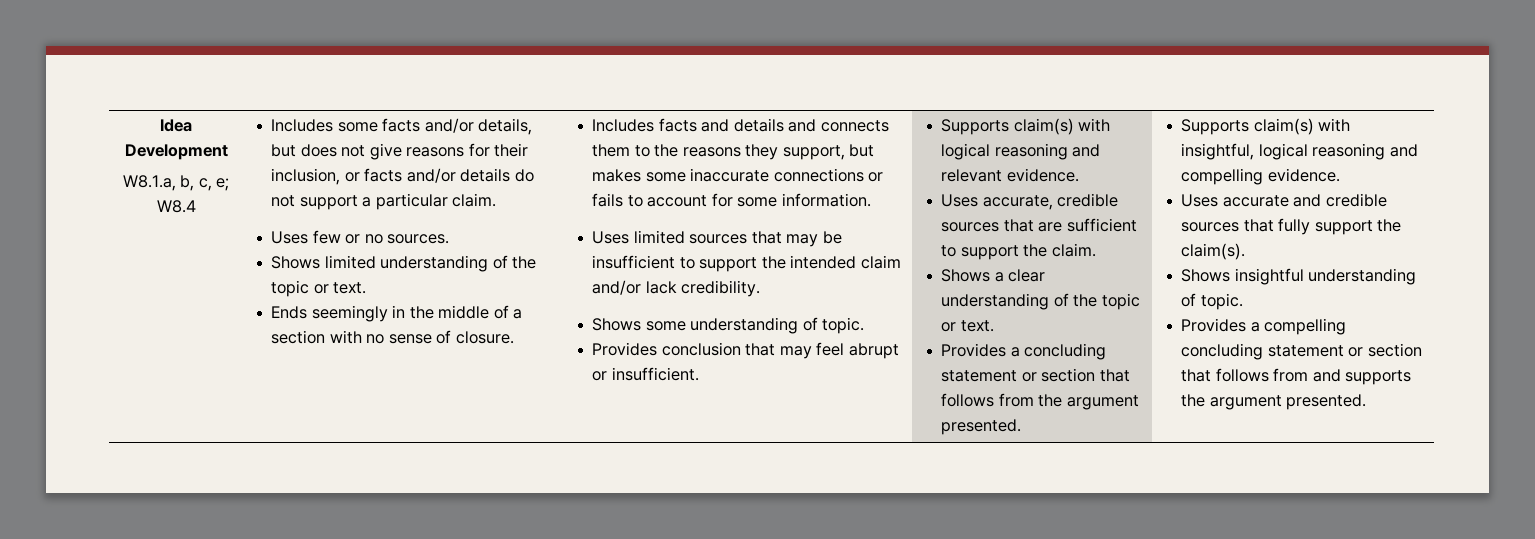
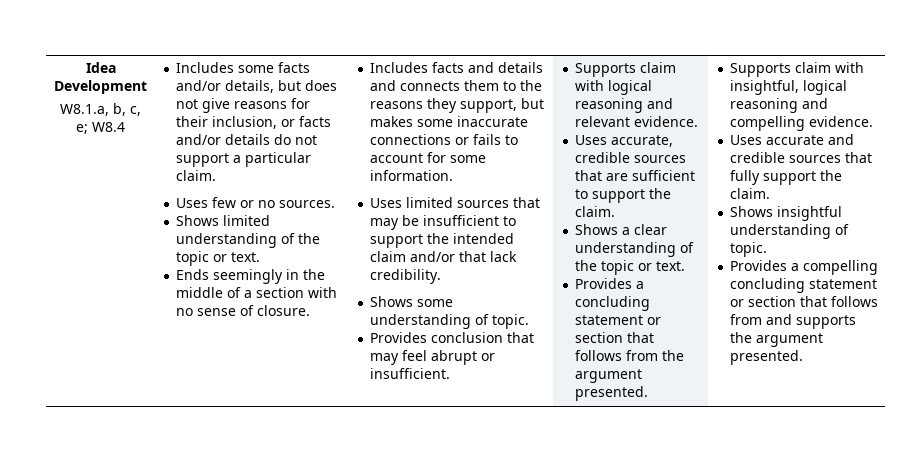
- Uses limited sources that may be insufficient to support the intended claim and/or lack credibility.
+ Uses limited sources that may be insufficient to support the intended claim and/or that lack credibility.
- Supports claim(s) with logical reasoning and relevant evidence.
+ Supports claim with logical reasoning and relevant evidence.
- Supports claim(s) with insightful, logical reasoning and compelling evidence.
+ Supports claim with insightful, logical reasoning and compelling evidence.
- Uses accurate and credible sources that fully support the claim(s).
+ Uses accurate and credible sources that fully support the claim.

